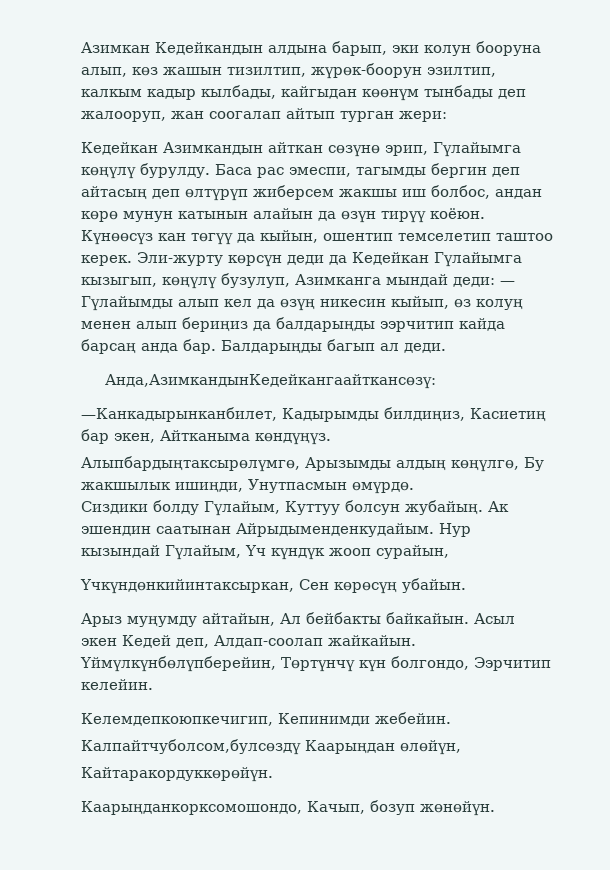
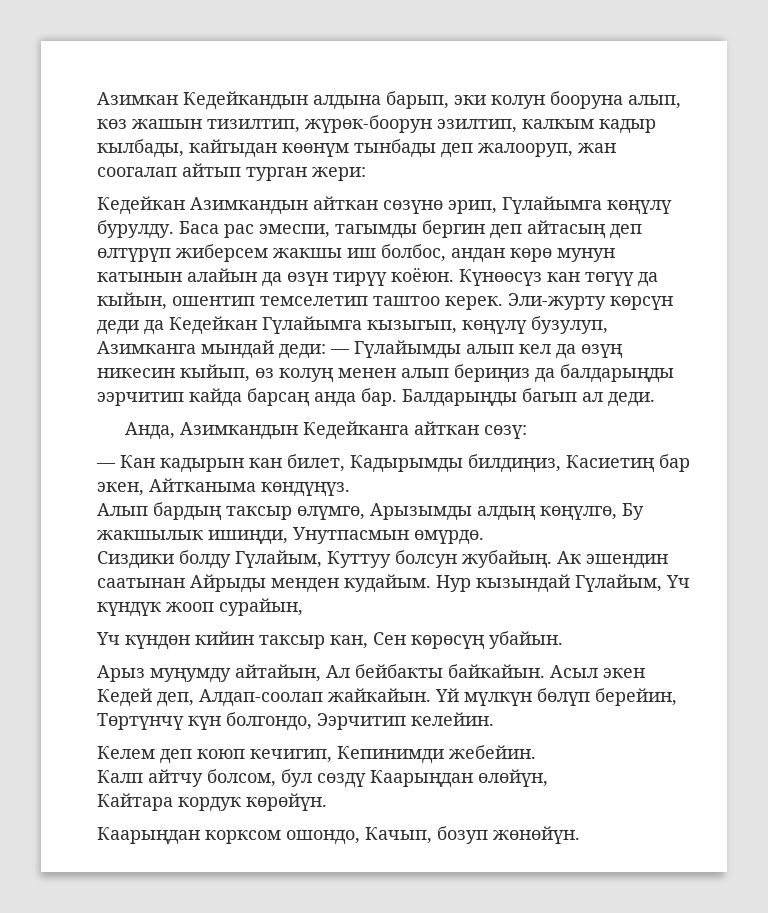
- Анда,АзимкандынКедейкангаайткансөзү:
- —Канкадырынканбилет, Кадырымды билдиңиз, Касиетиң бар экен, Айтканыма көндүңүз.
+ Анда, Азимкандын Кедейканга айткан сөзү:
+ — Кан кадырын кан билет, Кадырымды билдиңиз, Касиетиң бар экен, Айтканыма көндүңүз.
- Алыпбардыңтаксырөлүмгө, Арызымды алдың көңүлгө, Бу жакшылык ишиңди, Унутпасмын өмүрдө.
+ Алып бардың таксыр өлүмгө, Арызымды алдың көңүлгө, Бу жакшылык ишиңди, Унутпасмын өмүрдө.
- Ак эшендин саатынан Айрыдыменденкудайым.
+ Ак эшендин саатынан Айрыды менден кудайым.
- Үчкүндөнкийинтаксыркан, Сен көрөсүң убайын.
+ Үч күндөн кийин таксыр кан, Сен көрөсүң убайын.
- Үймүлкүнбөлүпберейин, Төртүнчү күн болгондо, Ээрчитип келейин.
+ Үй мүлкүн бөлүп берейин, Төртүнчү күн болгондо, Ээрчитип келейин.
- Келемдепкоюпкечигип, Кепинимди жебейин.
- Калпайтчуболсом,булсөздү Каарыңдан өлөйүн,
- Кайтаракордуккөрөйүн.
- Каарыңданкорксомошондо, Качып, бозуп жөнөйүн.
+ Келем деп коюп кечигип, Кепинимди жебейин.
+ Калп айтчу болсом, бул сөздү Каарыңдан өлөйүн,
+ Кайтара кордук көрөйүн.
+ Каарыңдан корксом ошондо, Качып, бозуп жөнөйүн.

